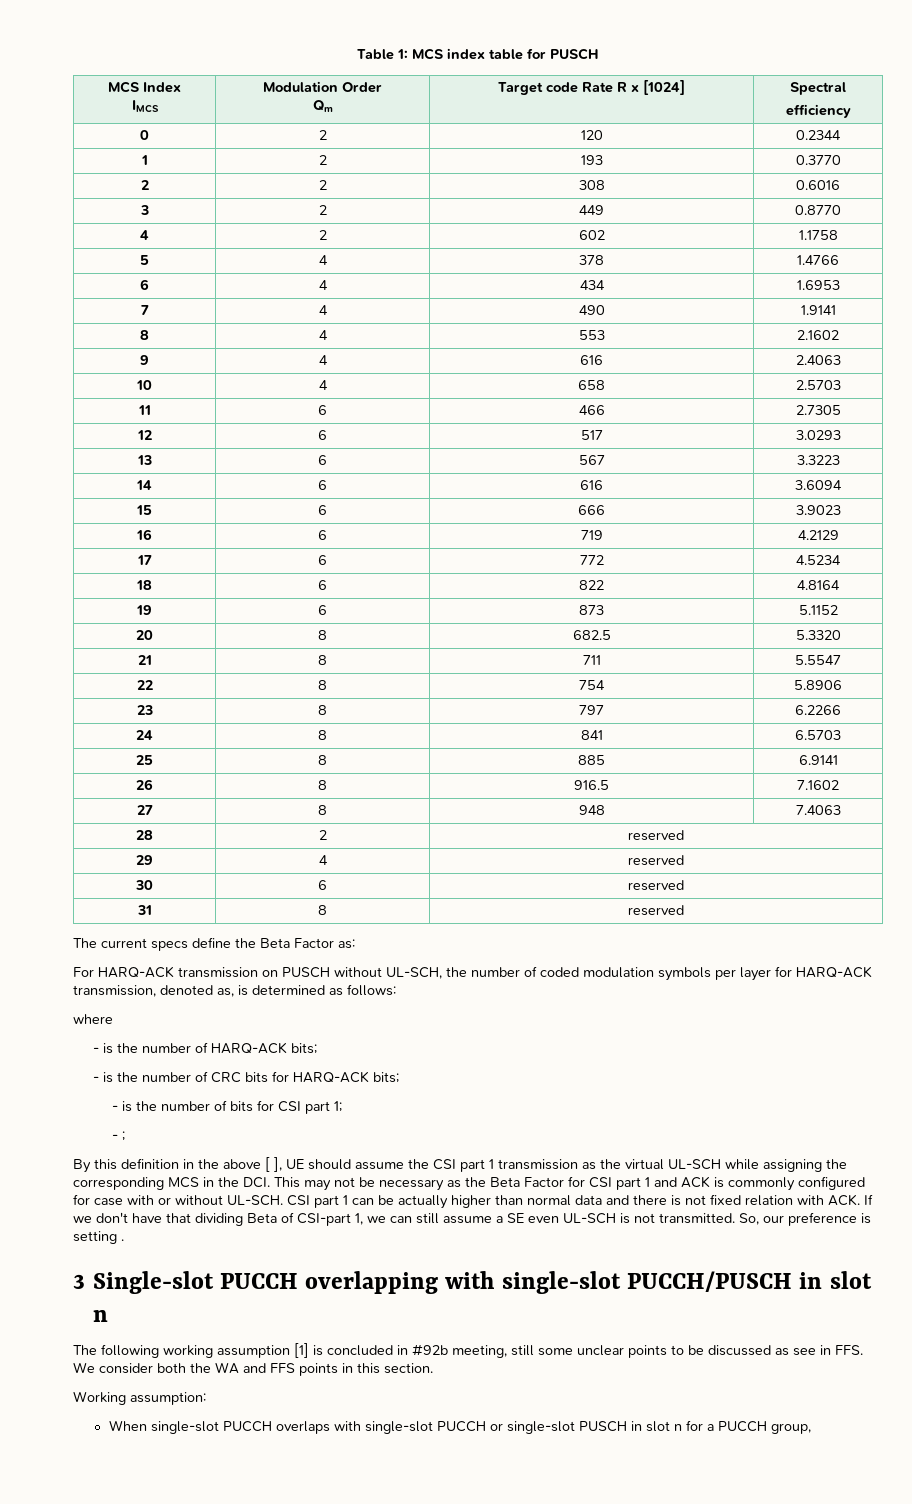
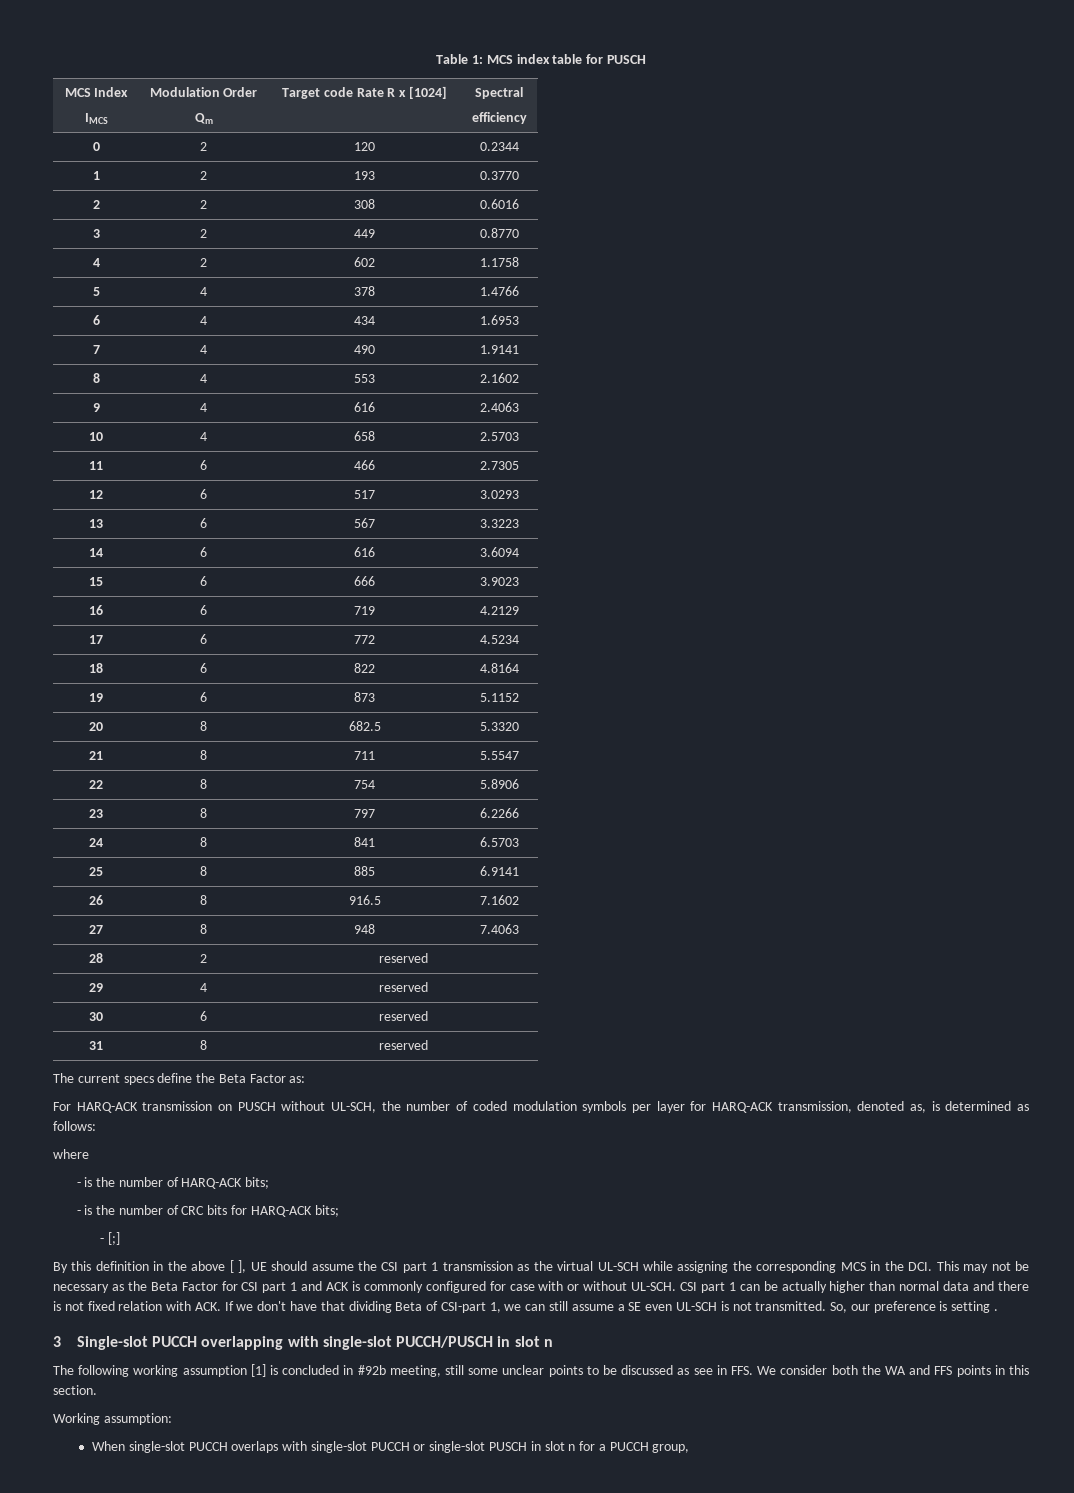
- - is the number of bits for CSI part 1;
- - ;
+ - [;]

